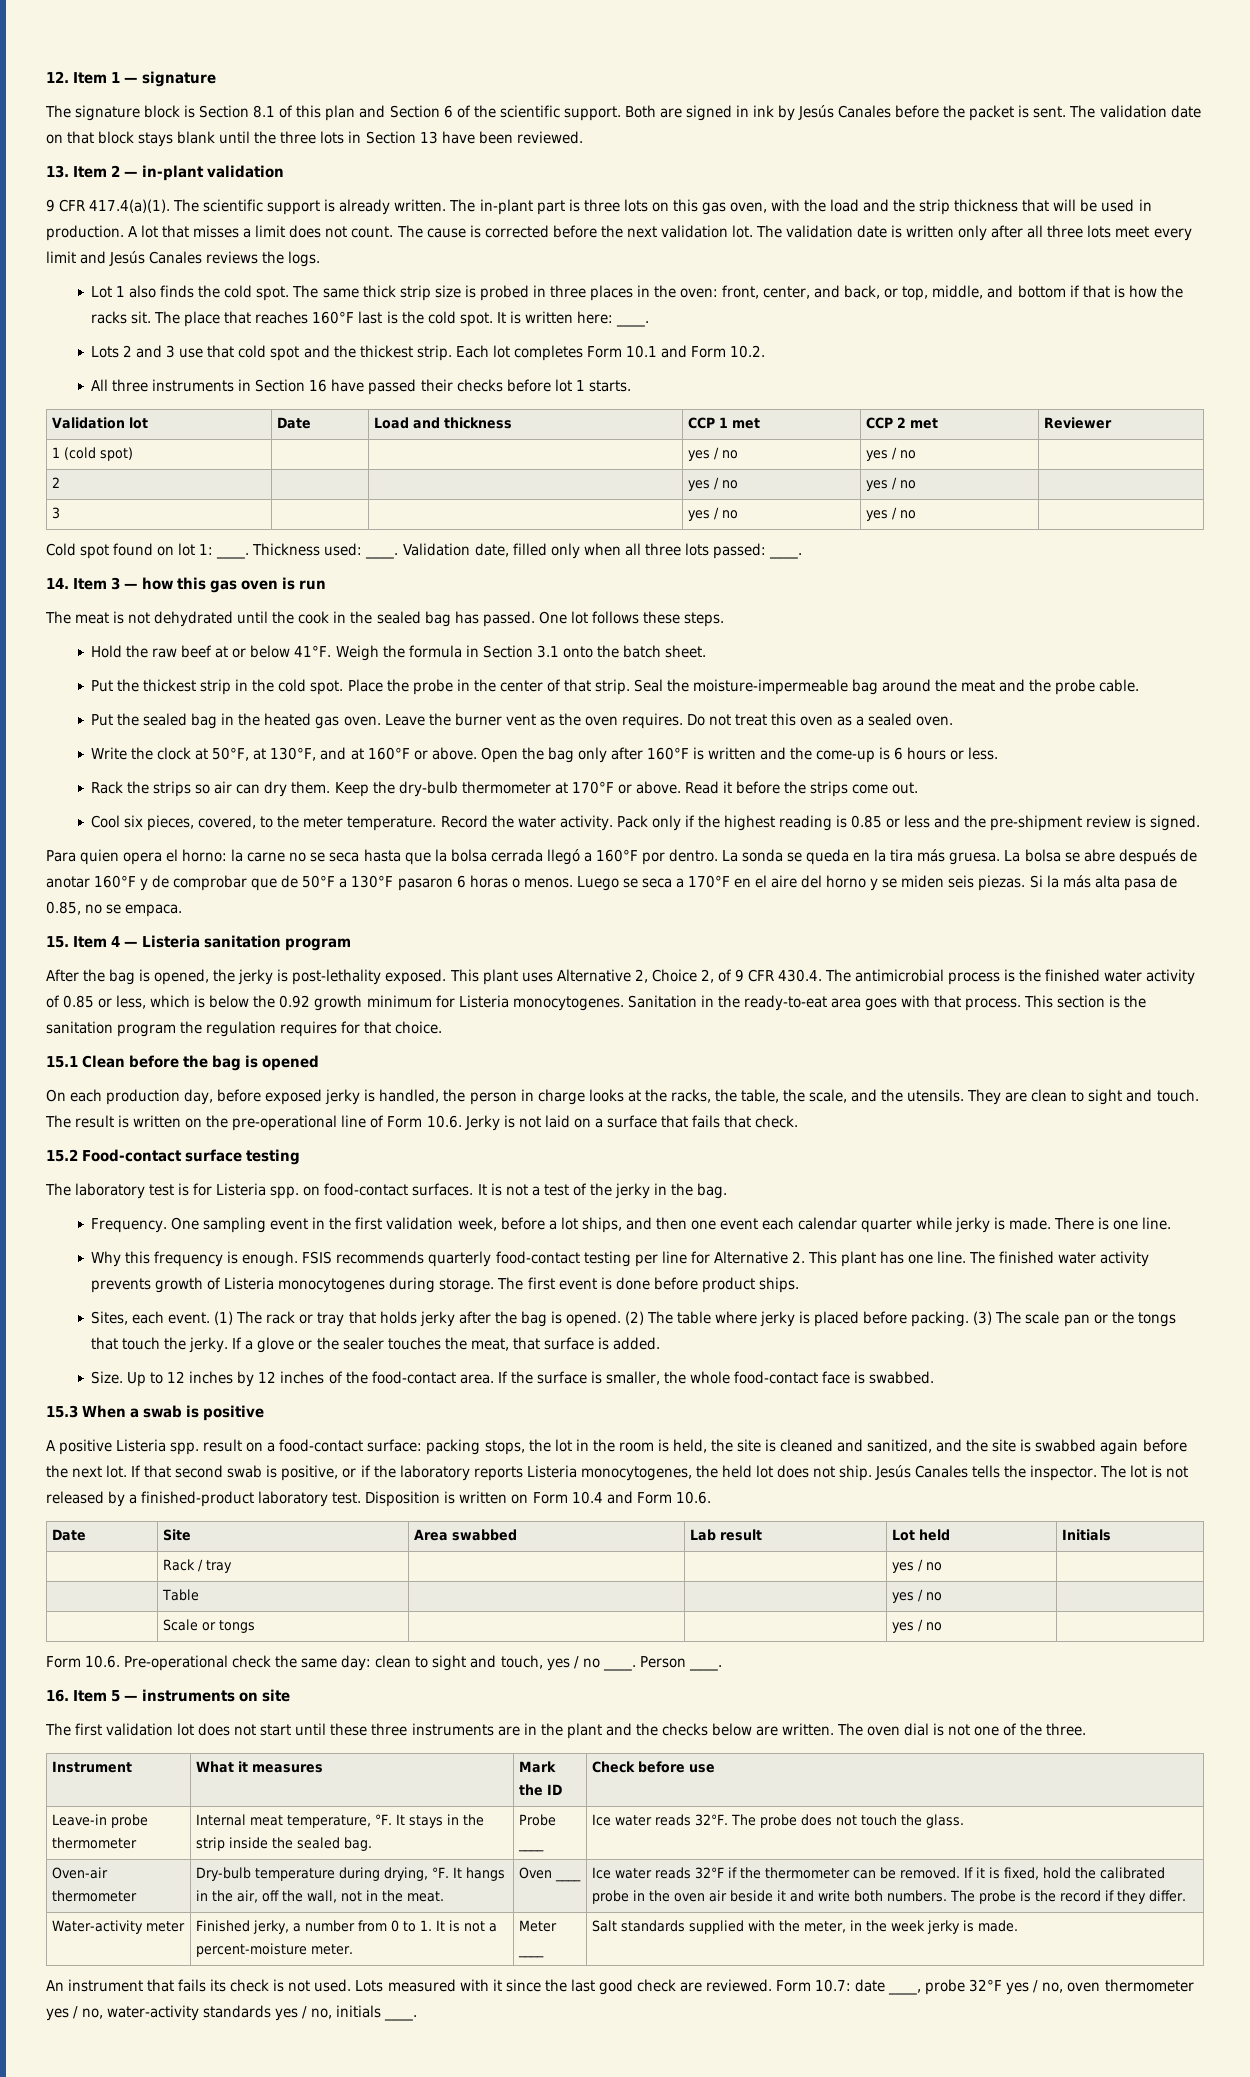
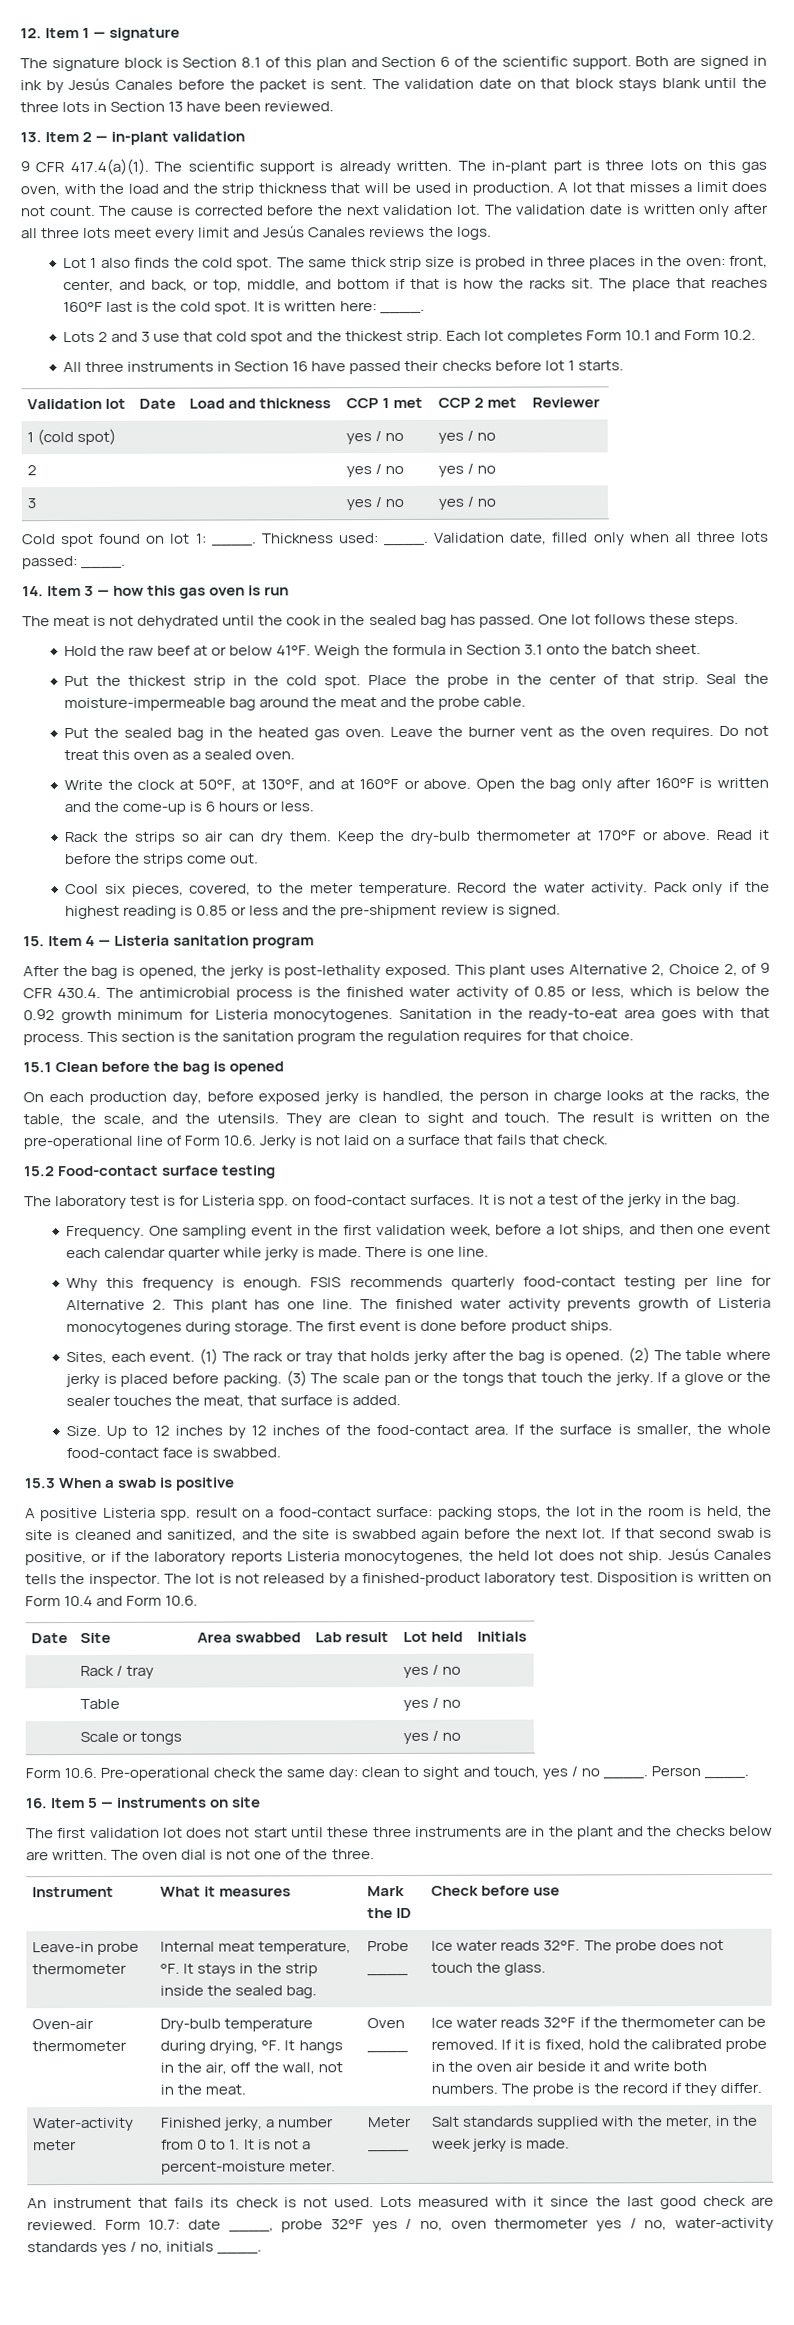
- Para quien opera el horno: la carne no se seca hasta que la bolsa cerrada llegó a 160°F por dentro. La sonda se queda en la tira más gruesa. La bolsa se abre después de anotar 160°F y de comprobar que de 50°F a 130°F pasaron 6 horas o menos. Luego se seca a 170°F en el aire del horno y se miden seis piezas. Si la más alta pasa de 0.85, no se empaca.

